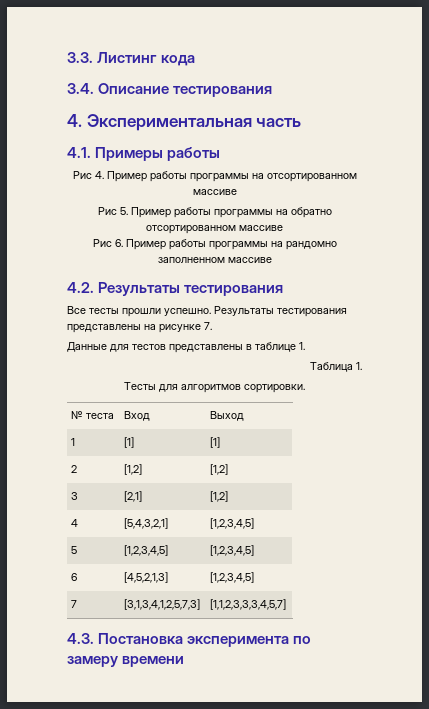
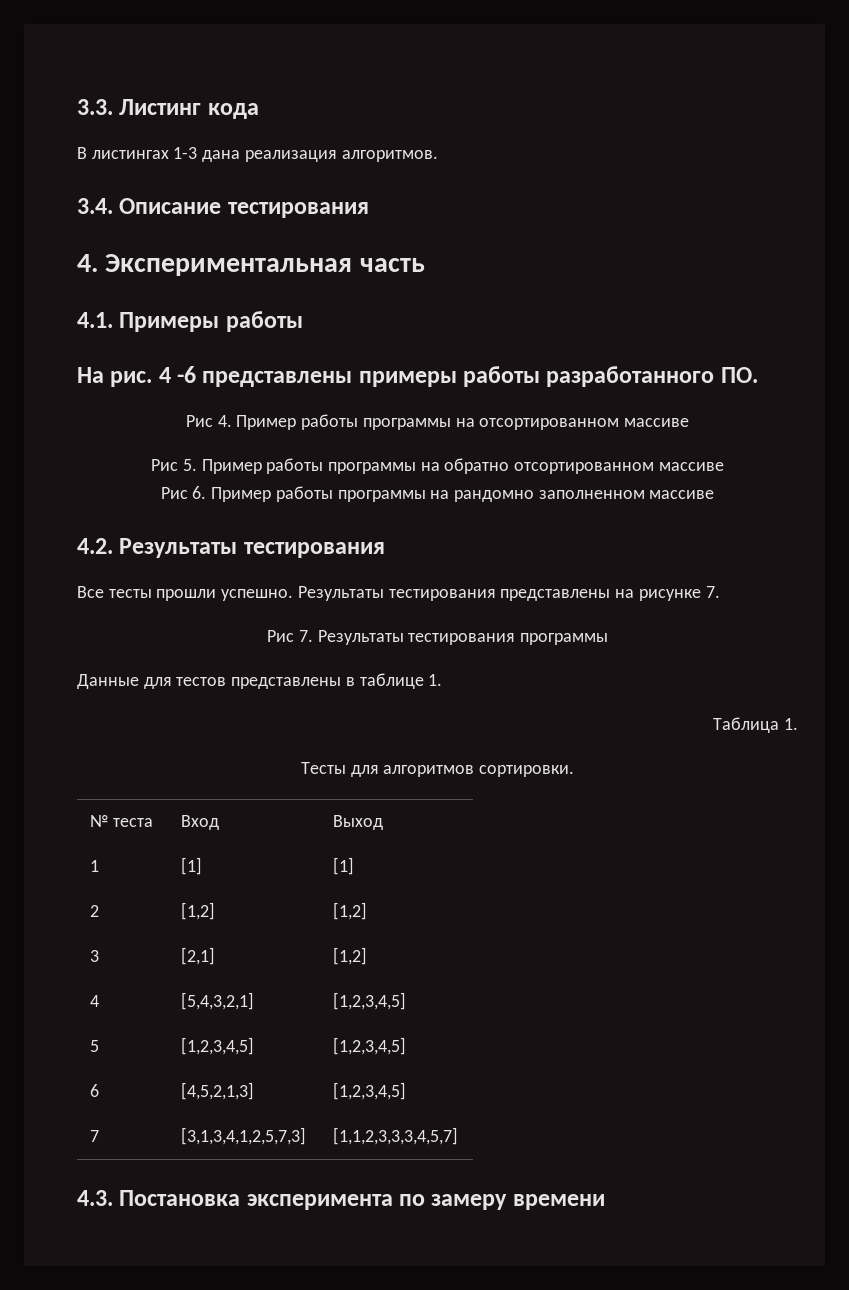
+ В листингах 1-3 дана реализация алгоритмов.
+ На рис. 4 -6 представлены примеры работы разработанного ПО.
+ Рис 7. Результаты тестирования программы

